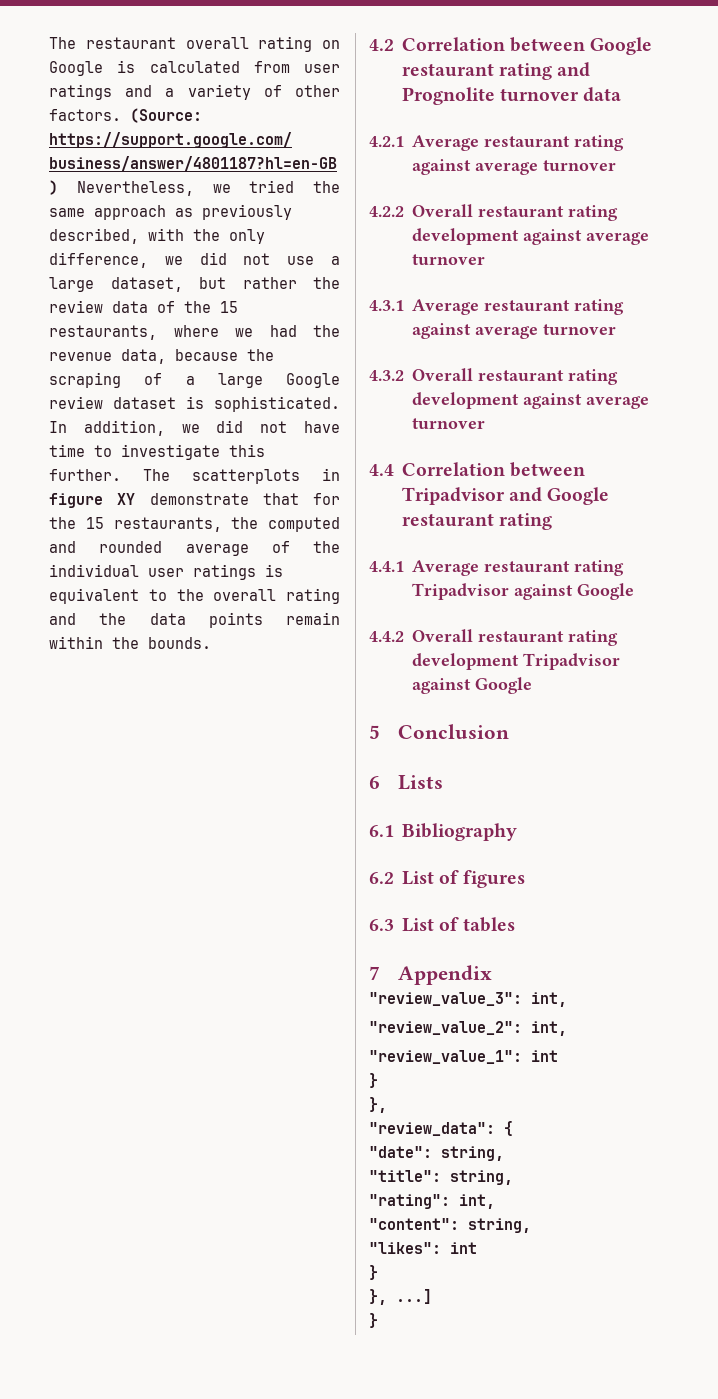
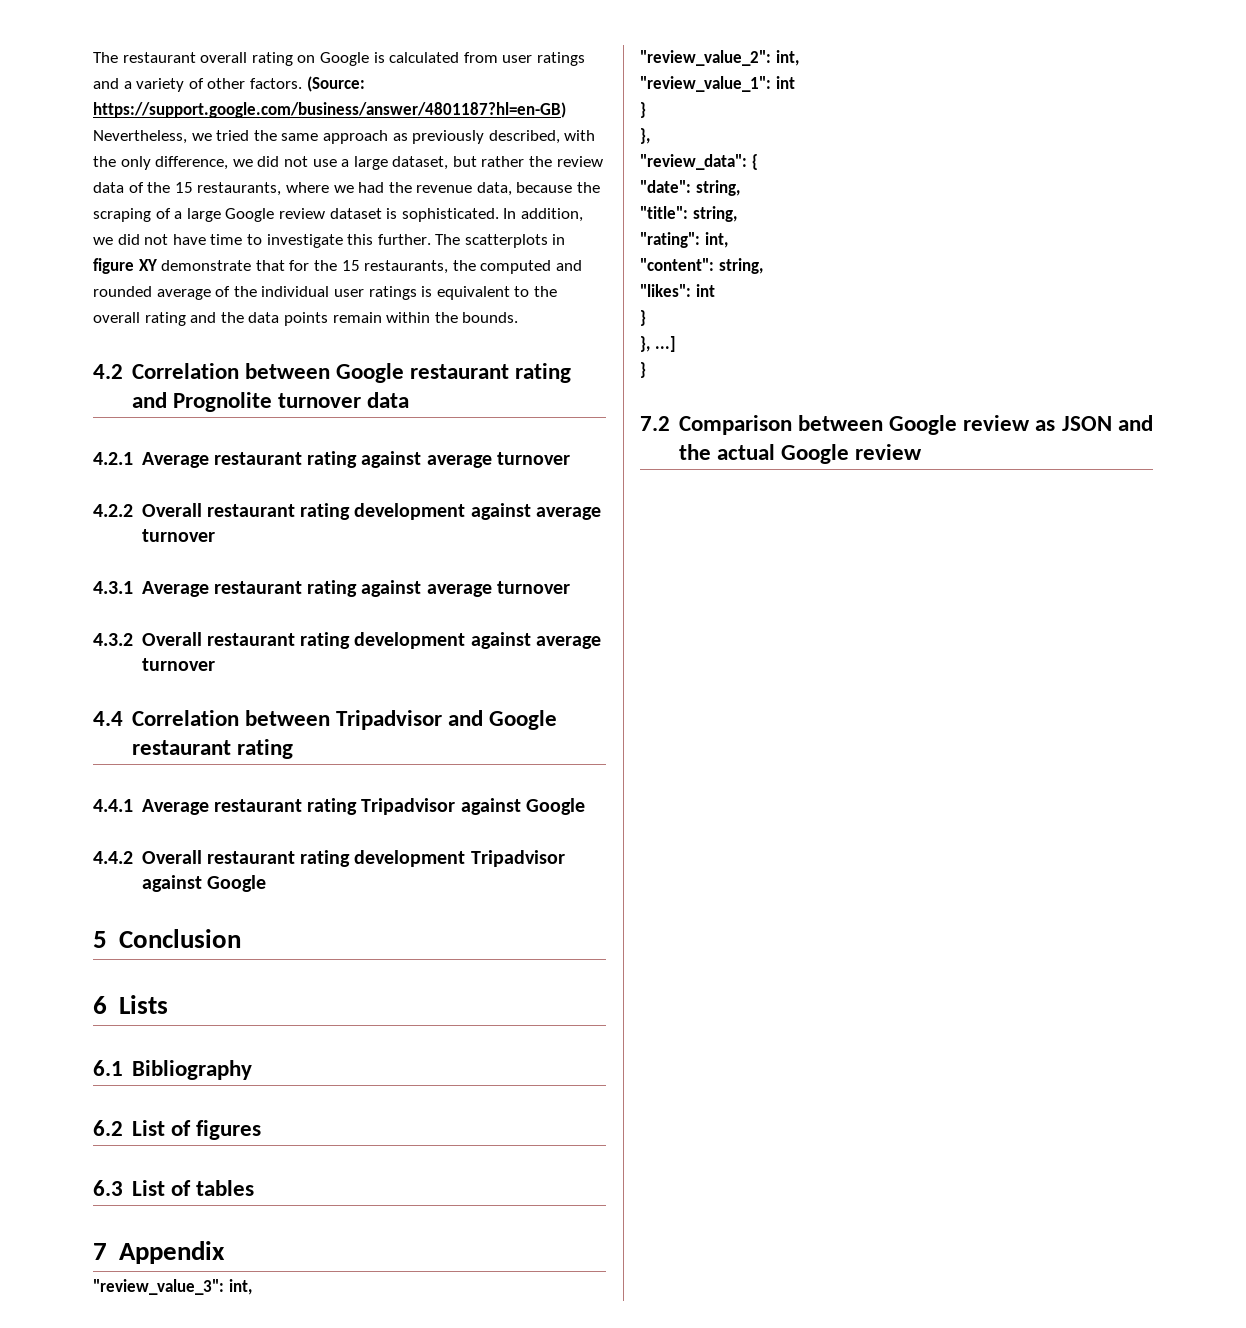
+ 7.2 Comparison between Google review as JSON and the actual Google review

